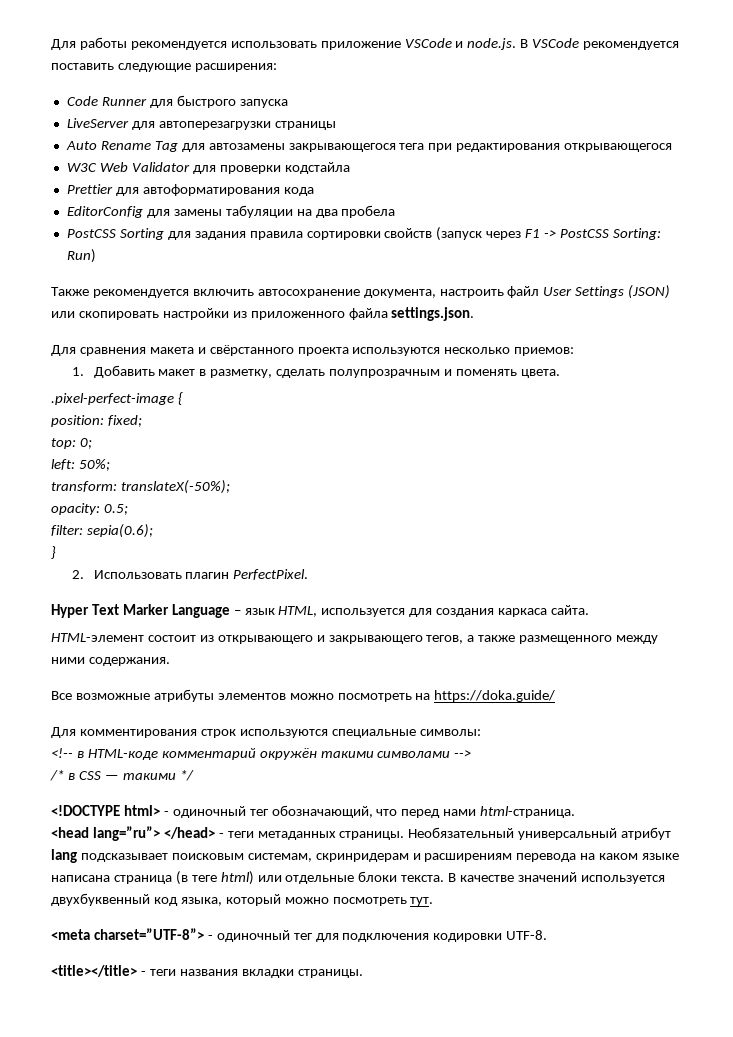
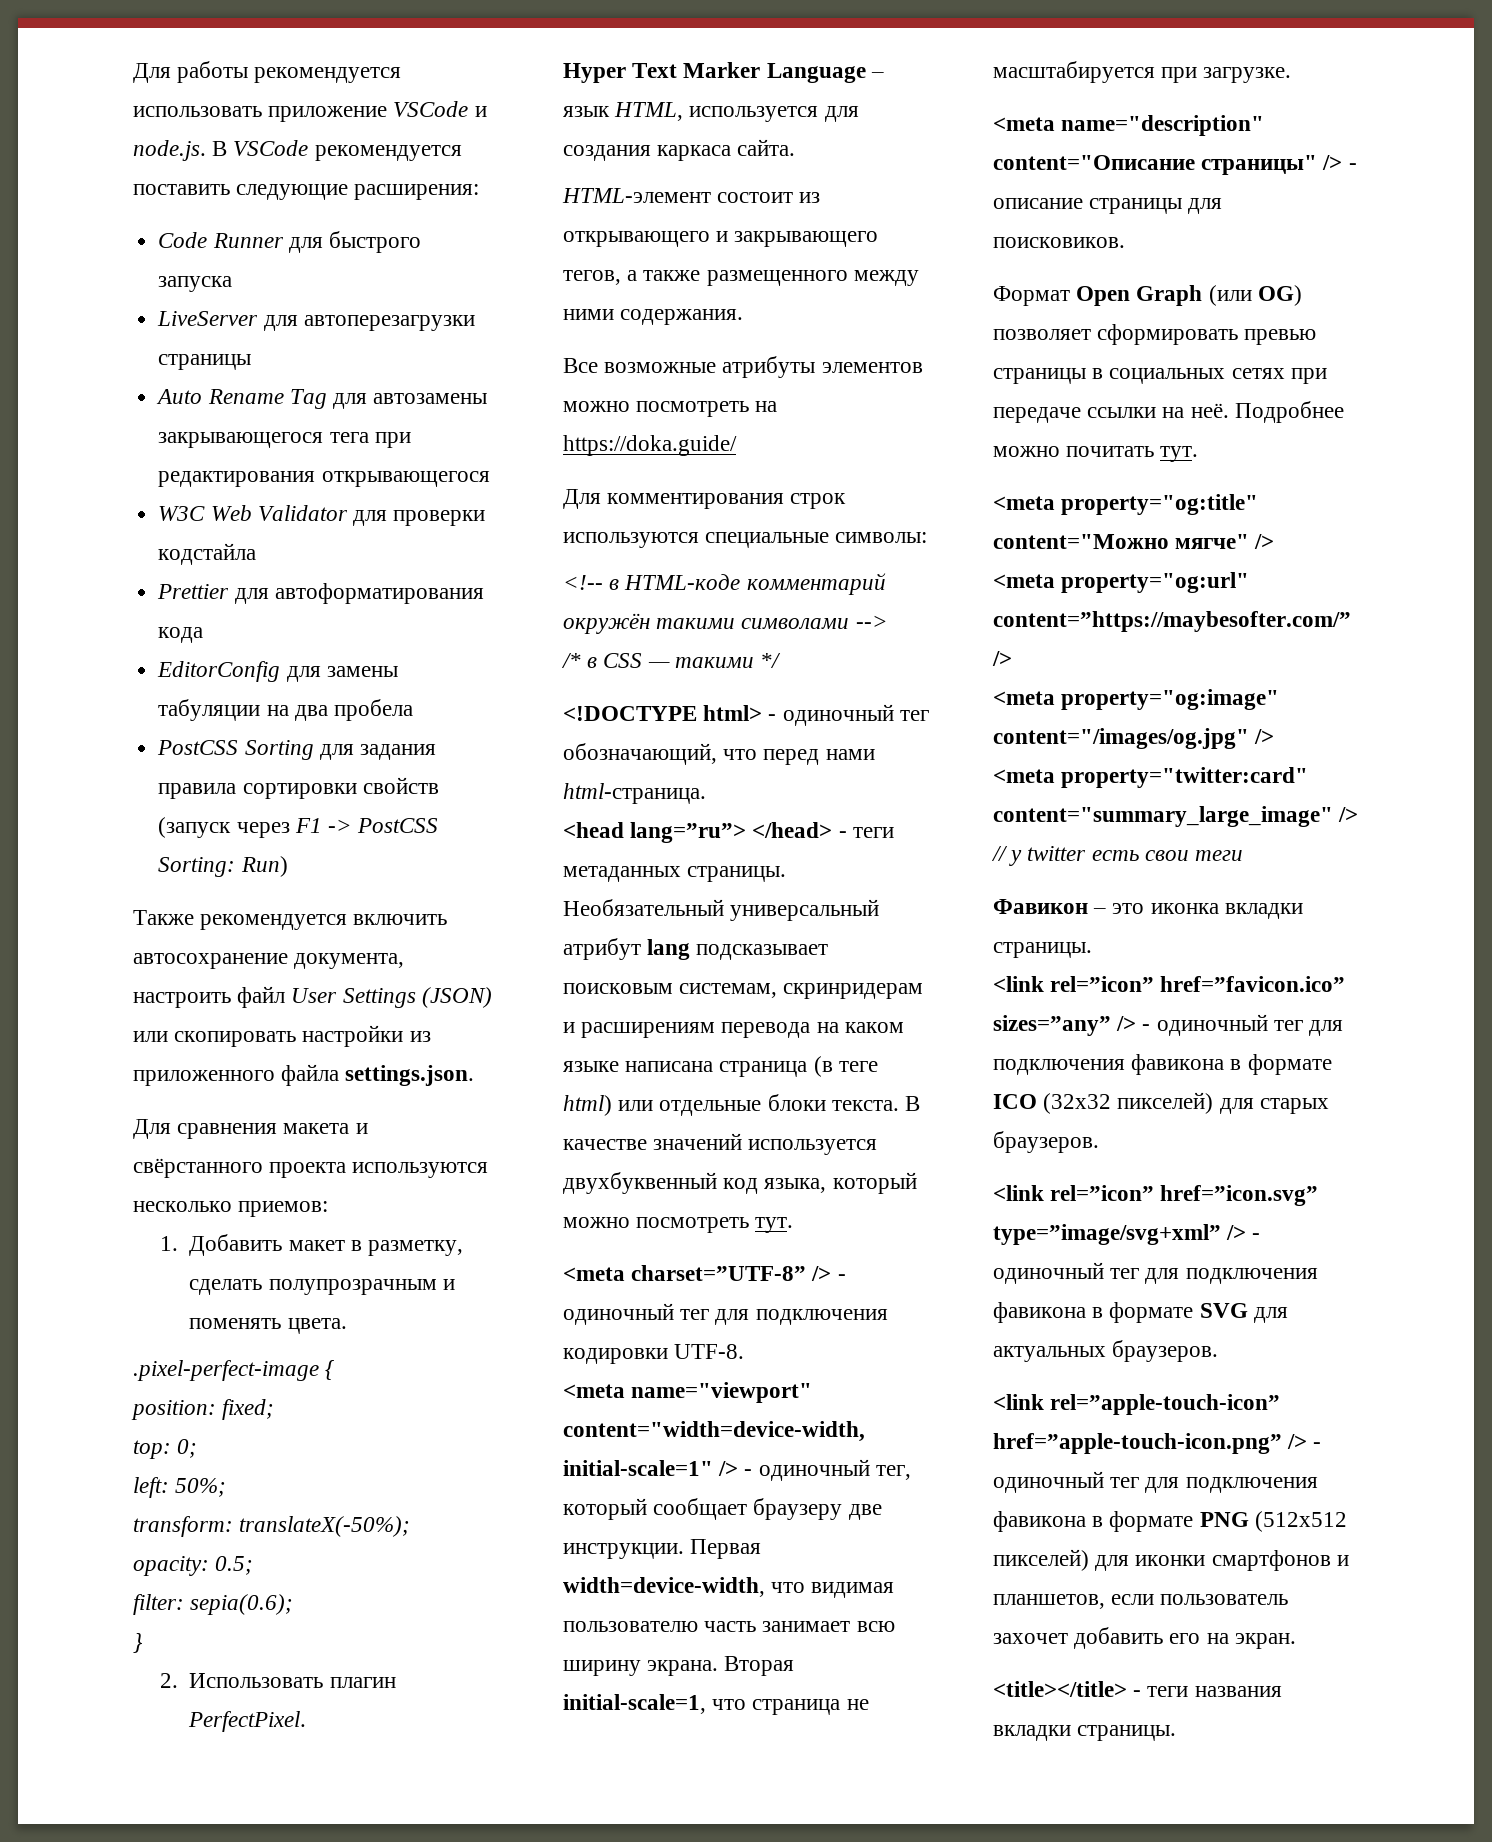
- <meta charset=”UTF-8”> - одиночный тег для подключения кодировки UTF-8.
+ <meta charset=”UTF-8” /> - одиночный тег для подключения кодировки UTF-8.
+ <meta name="viewport" content="width=device-width, initial-scale=1" /> - одиночный тег, который сообщает браузеру две инструкции. Первая width=device-width, что видимая пользователю часть занимает всю ширину экрана. Вторая initial-scale=1, что страница не масштабируется при загрузке.
+ <meta name="description" content="Описание страницы" /> - описание страницы для поисковиков.
+ Формат Open Graph (или OG) позволяет сформировать превью страницы в социальных сетях при передаче ссылки на неё. Подробнее можно почитать тут.
+ <meta property="og:title" content="Можно мягче" />
+ <meta property="og:url" content=”https://maybesofter.com/” />
+ <meta property="og:image" content="/images/og.jpg" />
+ <meta property="twitter:card" content="summary_large_image" /> // у twitter есть свои теги
+ Фавикон – это иконка вкладки страницы.
+ <link rel=”icon” href=”favicon.ico” sizes=”any” /> - одиночный тег для подключения фавикона в формате ICO (32х32 пикселей) для старых браузеров.
+ <link rel=”icon” href=”icon.svg” type=”image/svg+xml” /> - одиночный тег для подключения фавикона в формате SVG для актуальных браузеров.
+ <link rel=”apple-touch-icon” href=”apple-touch-icon.png” /> - одиночный тег для подключения фавикона в формате PNG (512х512 пикселей) для иконки смартфонов и планшетов, если пользователь захочет добавить его на экран.

